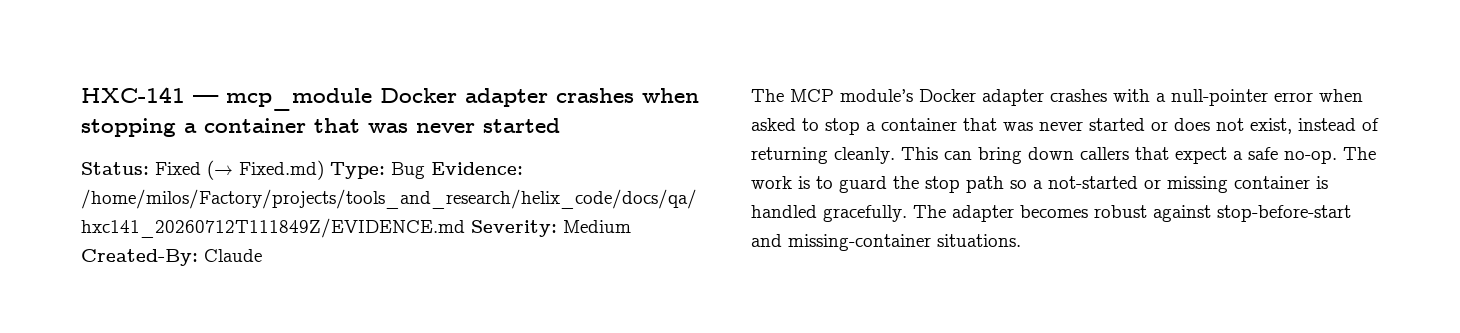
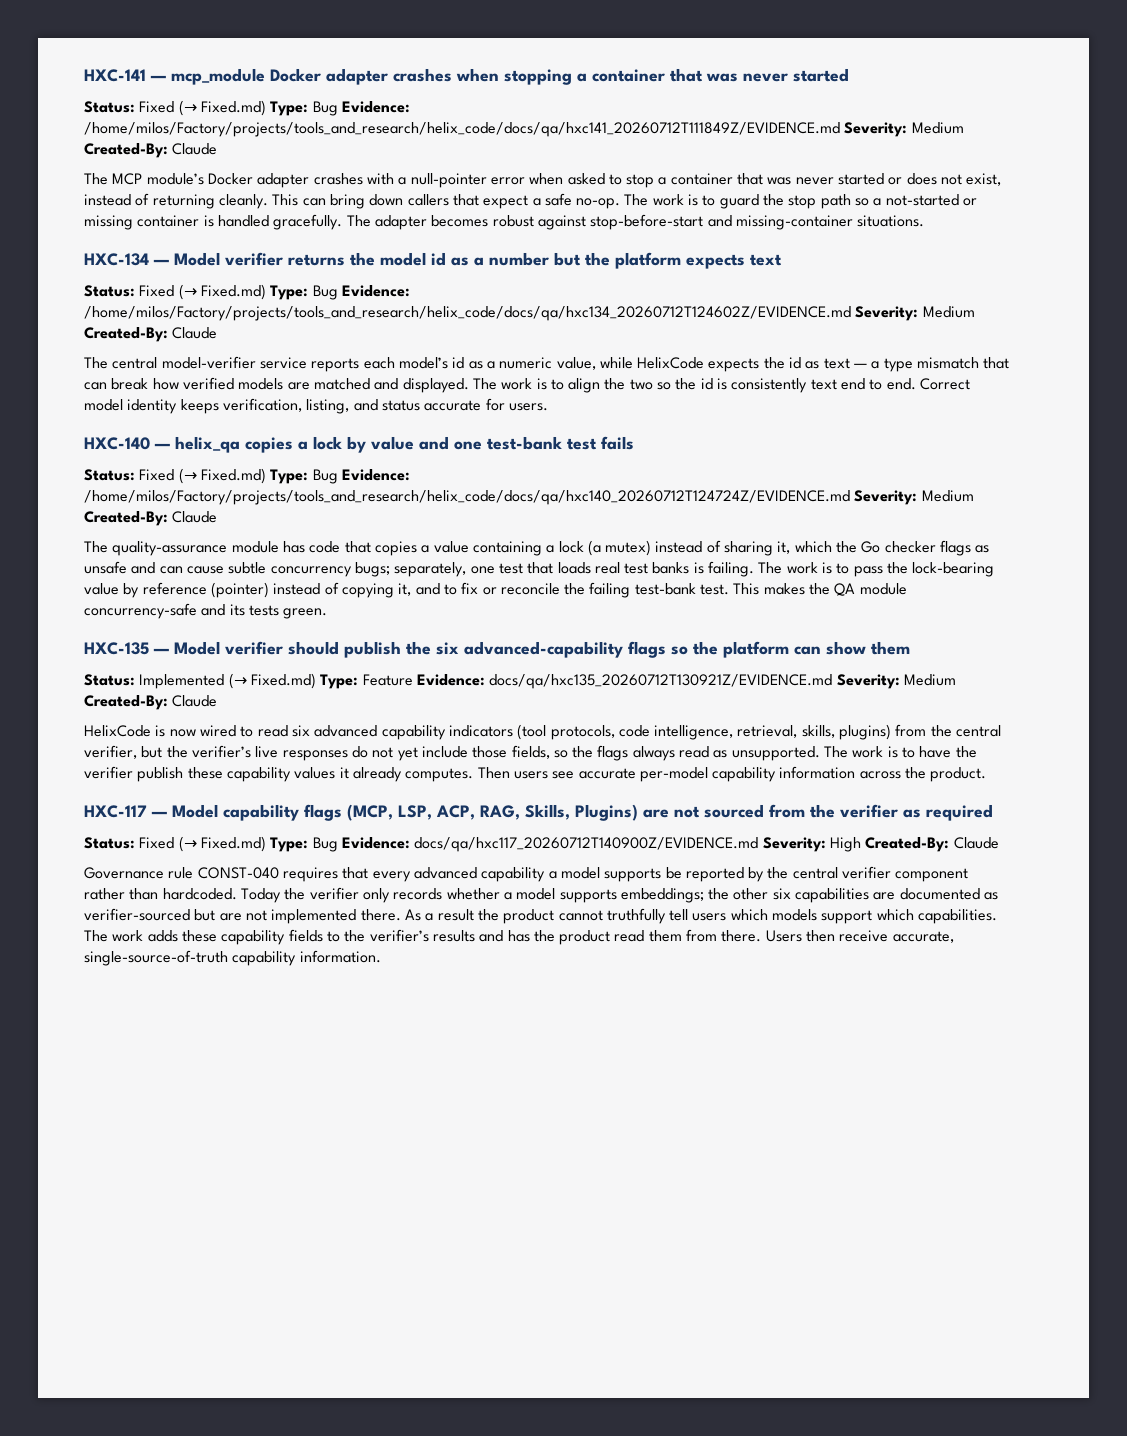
+ HXC-134 — Model verifier returns the model id as a number but the platform expects text
+ Status: Fixed (→ Fixed.md) Type: Bug Evidence: /home/milos/Factory/projects/tools_and_research/helix_code/docs/qa/hxc134_20260712T124602Z/EVIDENCE.md Severity: Medium Created-By: Claude
+ The central model-verifier service reports each model’s id as a numeric value, while HelixCode expects the id as text — a type mismatch that can break how verified models are matched and displayed. The work is to align the two so the id is consistently text end to end. Correct model identity keeps verification, listing, and status accurate for users.
+ HXC-140 — helix_qa copies a lock by value and one test-bank test fails
+ Status: Fixed (→ Fixed.md) Type: Bug Evidence: /home/milos/Factory/projects/tools_and_research/helix_code/docs/qa/hxc140_20260712T124724Z/EVIDENCE.md Severity: Medium Created-By: Claude
+ The quality-assurance module has code that copies a value containing a lock (a mutex) instead of sharing it, which the Go checker flags as unsafe and can cause subtle concurrency bugs; separately, one test that loads real test banks is failing. The work is to pass the lock-bearing value by reference (pointer) instead of copying it, and to fix or reconcile the failing test-bank test. This makes the QA module concurrency-safe and its tests green.
+ HXC-135 — Model verifier should publish the six advanced-capability flags so the platform can show them
+ Status: Implemented (→ Fixed.md) Type: Feature Evidence: docs/qa/hxc135_20260712T130921Z/EVIDENCE.md Severity: Medium Created-By: Claude
+ HelixCode is now wired to read six advanced capability indicators (tool protocols, code intelligence, retrieval, skills, plugins) from the central verifier, but the verifier’s live responses do not yet include those fields, so the flags always read as unsupported. The work is to have the verifier publish these capability values it already computes. Then users see accurate per-model capability information across the product.
+ HXC-117 — Model capability flags (MCP, LSP, ACP, RAG, Skills, Plugins) are not sourced from the verifier as required
+ Status: Fixed (→ Fixed.md) Type: Bug Evidence: docs/qa/hxc117_20260712T140900Z/EVIDENCE.md Severity: High Created-By: Claude
+ Governance rule CONST-040 requires that every advanced capability a model supports be reported by the central verifier component rather than hardcoded. Today the verifier only records whether a model supports embeddings; the other six capabilities are documented as verifier-sourced but are not implemented there. As a result the product cannot truthfully tell users which models support which capabilities. The work adds these capability fields to the verifier’s results and has the product read them from there. Users then receive accurate, single-source-of-truth capability information.

